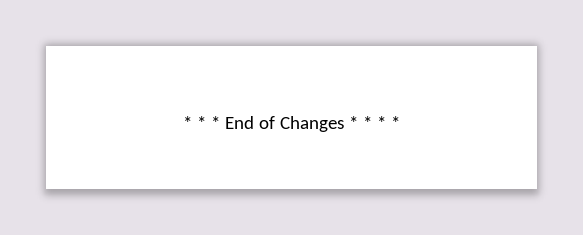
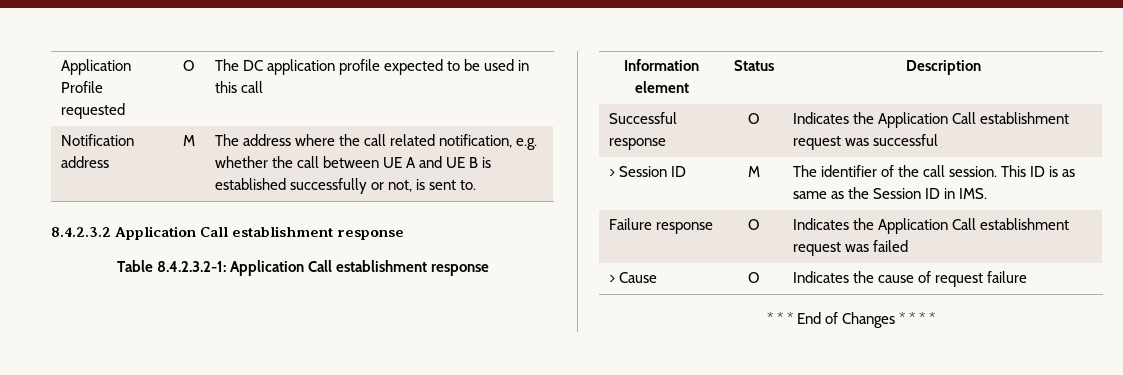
+ Application Profile requested | O | The DC application profile expected to be used in this call
+ Notification address | M | The address where the call related notification, e.g. whether the call between UE A and UE B is established successfully or not, is sent to.
+ 8.4.2.3.2 Application Call establishment response
+ Table 8.4.2.3.2-1: Application Call establishment response
+ Information element | Status | Description
+ Successful response | O | Indicates the Application Call establishment request was successful
+ > Session ID | M | The identifier of the call session. This ID is as same as the Session ID in IMS.
+ Failure response | O | Indicates the Application Call establishment request was failed
+ > Cause | O | Indicates the cause of request failure

